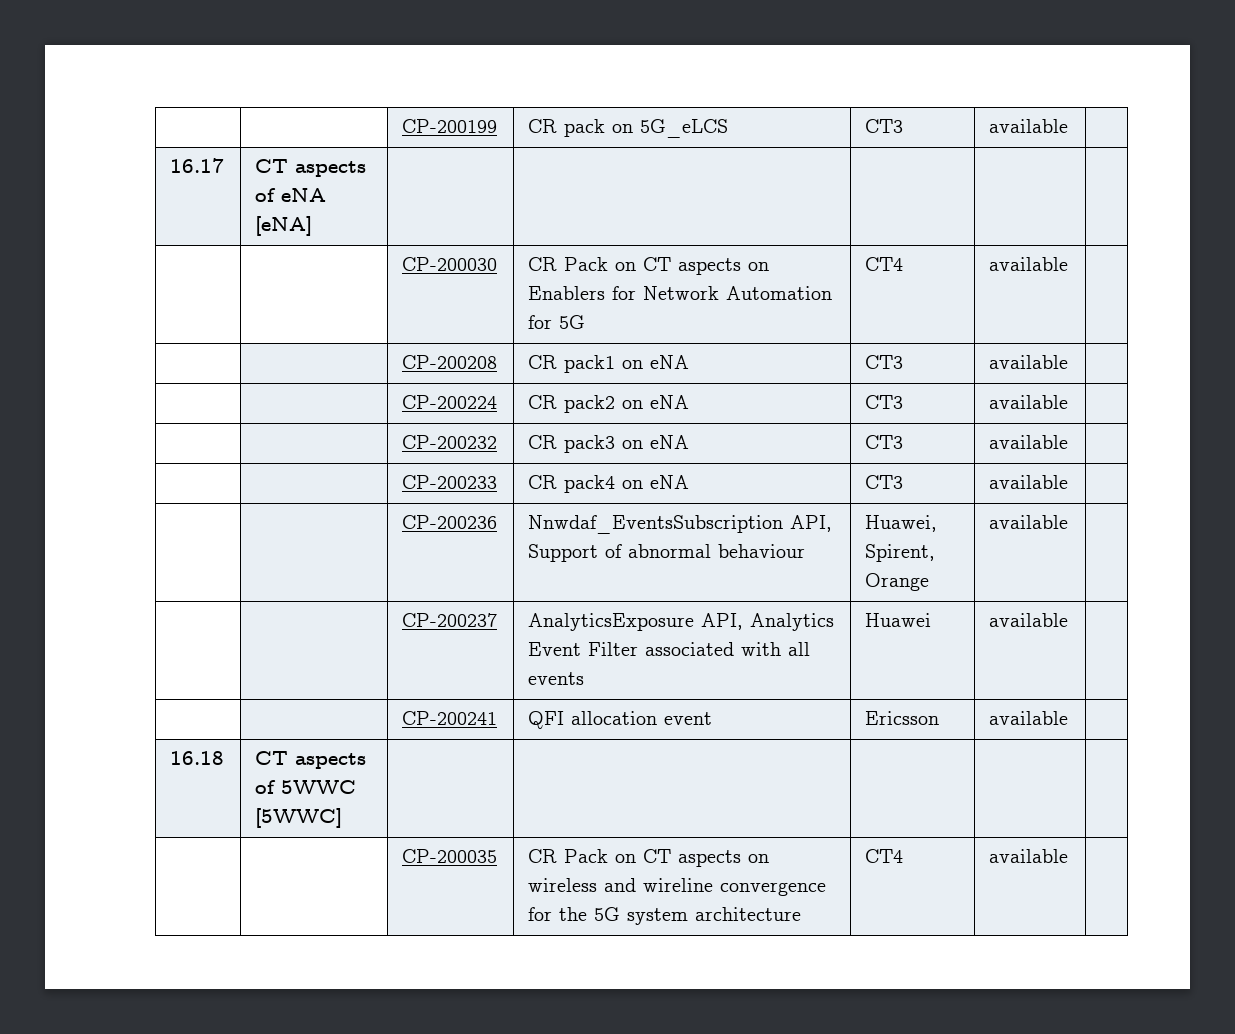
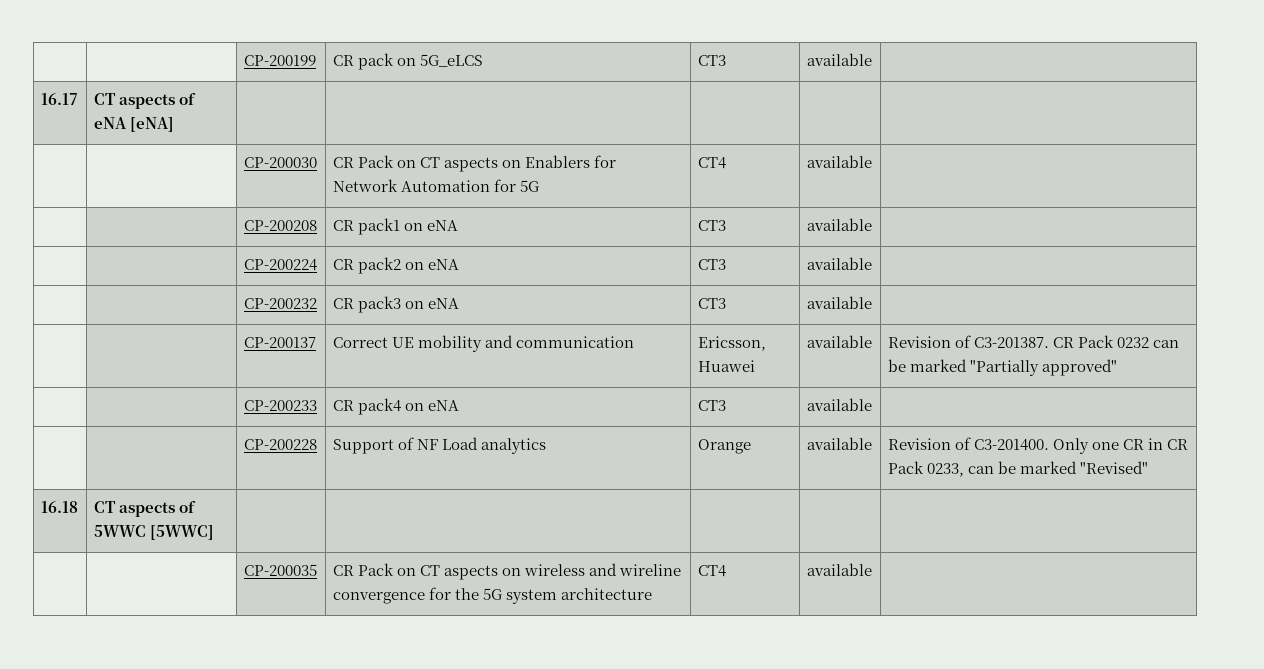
+ | | CP-200137 | Correct UE mobility and communication | Ericsson, Huawei | available | Revision of C3-201387. CR Pack 0232 can be marked "Partially approved"
- | | CP-200236 | Nnwdaf_EventsSubscription API, Support of abnormal behaviour | Huawei, Spirent, Orange | available |
- | | CP-200237 | AnalyticsExposure API, Analytics Event Filter associated with all events | Huawei | available |
- | | CP-200241 | QFI allocation event | Ericsson | available |
+ | | CP-200228 | Support of NF Load analytics | Orange | available | Revision of C3-201400. Only one CR in CR Pack 0233, can be marked "Revised"

